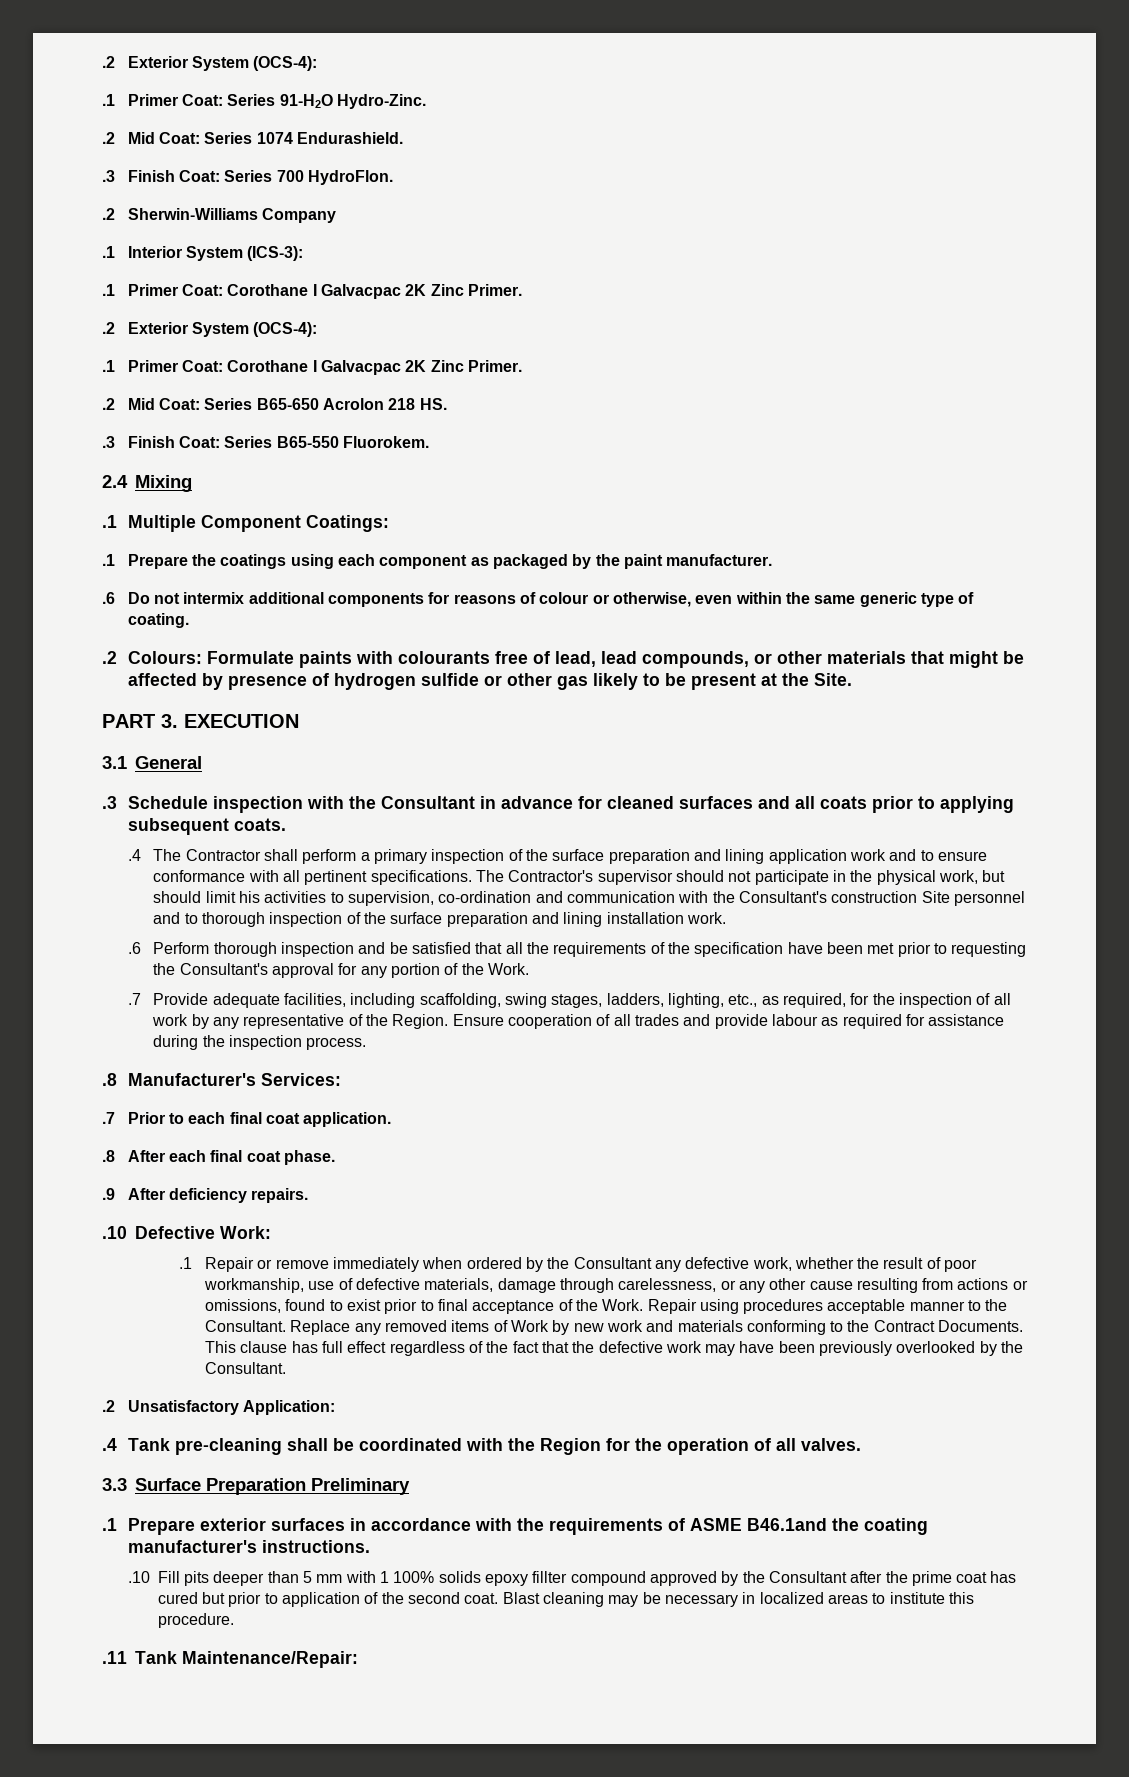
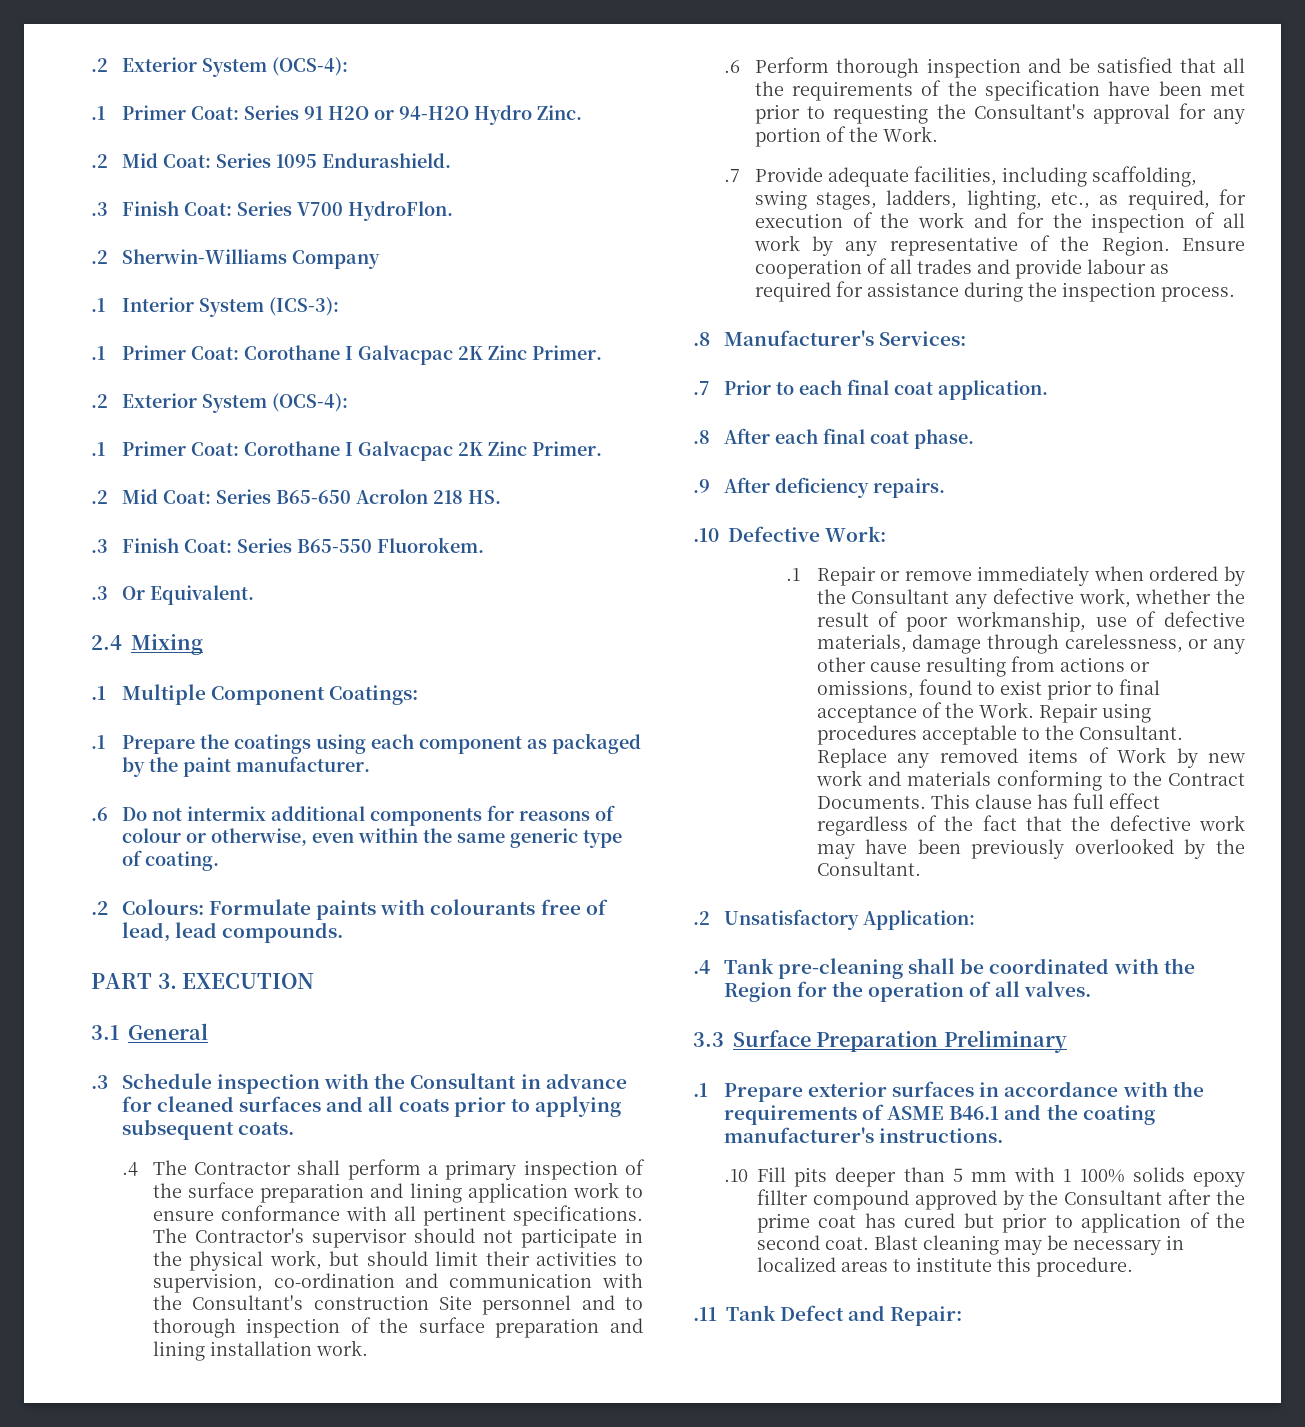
- .1 Primer Coat: Series 91-H2O Hydro-Zinc.
- .2 Mid Coat: Series 1074 Endurashield.
+ .1 Primer Coat: Series 91 H2O or 94-H2O Hydro Zinc.
+ .2 Mid Coat: Series 1095 Endurashield.
- .3 Finish Coat: Series 700 HydroFlon.
+ .3 Finish Coat: Series V700 HydroFlon.
+ .3 Or Equivalent.
- .2 Colours: Formulate paints with colourants free of lead, lead compounds, or other materials that might be affected by presence of hydrogen sulfide or other gas likely to be present at the Site.
+ .2 Colours: Formulate paints with colourants free of lead, lead compounds.
- .4 The Contractor shall perform a primary inspection of the surface preparation and lining application work and to ensure conformance with all pertinent specifications.
+ .4 The Contractor shall perform a primary inspection of the surface preparation and lining application work to ensure conformance with all pertinent specifications.
- The Contractor's supervisor should not participate in the physical work, but should limit his activities to supervision, co-ordination and communication with the Consultant's construction Site personnel and to thorough inspection of the surface preparation and lining installation work.
+ The Contractor's supervisor should not participate in the physical work, but should limit their activities to supervision, co-ordination and communication with the Consultant's construction Site personnel and to thorough inspection of the surface preparation and lining installation work.
- .7 Provide adequate facilities, including scaffolding, swing stages, ladders, lighting, etc., as required, for the inspection of all work by any representative of the Region.
+ .7 Provide adequate facilities, including scaffolding, swing stages, ladders, lighting, etc., as required, for execution of the work and for the inspection of all work by any representative of the Region.
- Repair using procedures acceptable manner to the Consultant.
+ Repair using procedures acceptable to the Consultant.
- .1 Prepare exterior surfaces in accordance with the requirements of ASME B46.1and the coating manufacturer's instructions.
+ .1 Prepare exterior surfaces in accordance with the requirements of ASME B46.1 and the coating manufacturer's instructions.
- .11 Tank Maintenance/Repair:
+ .11 Tank Defect and Repair:

